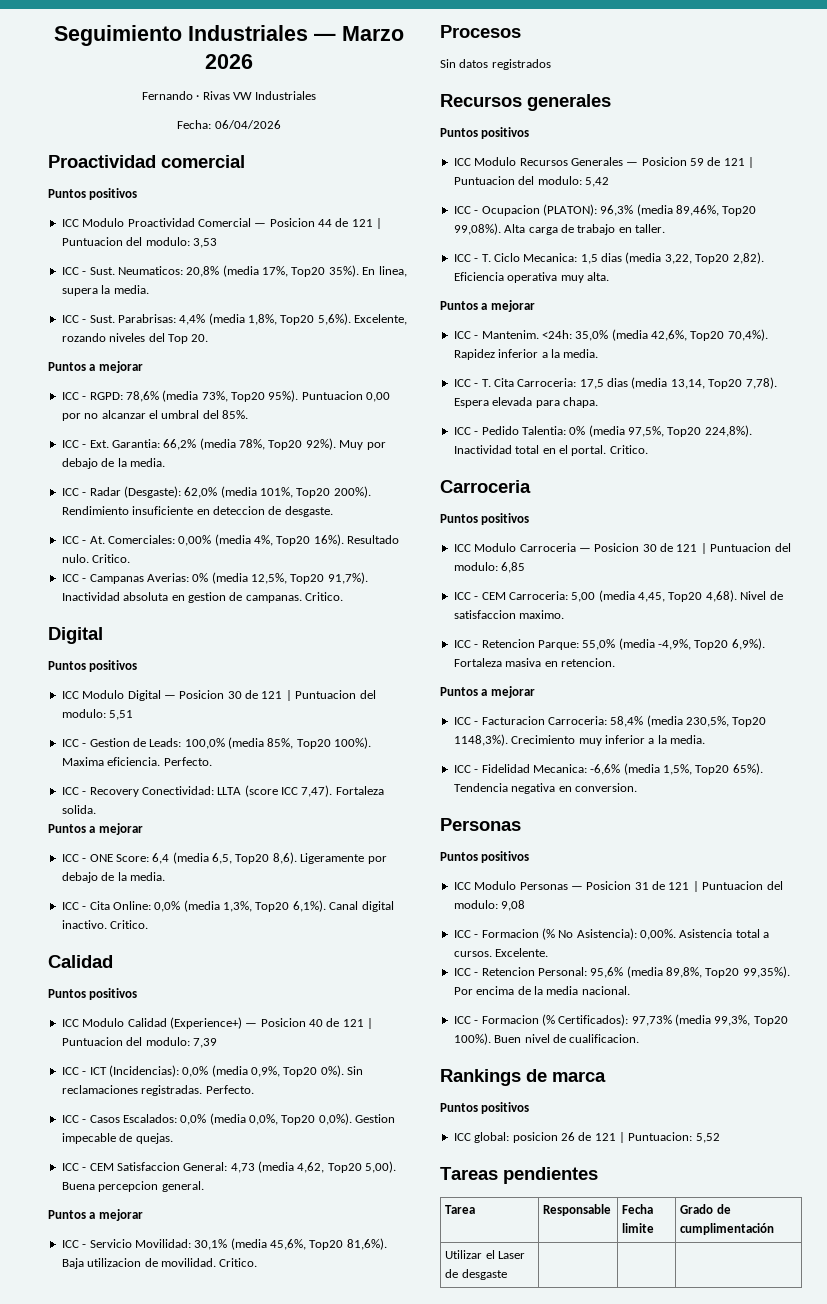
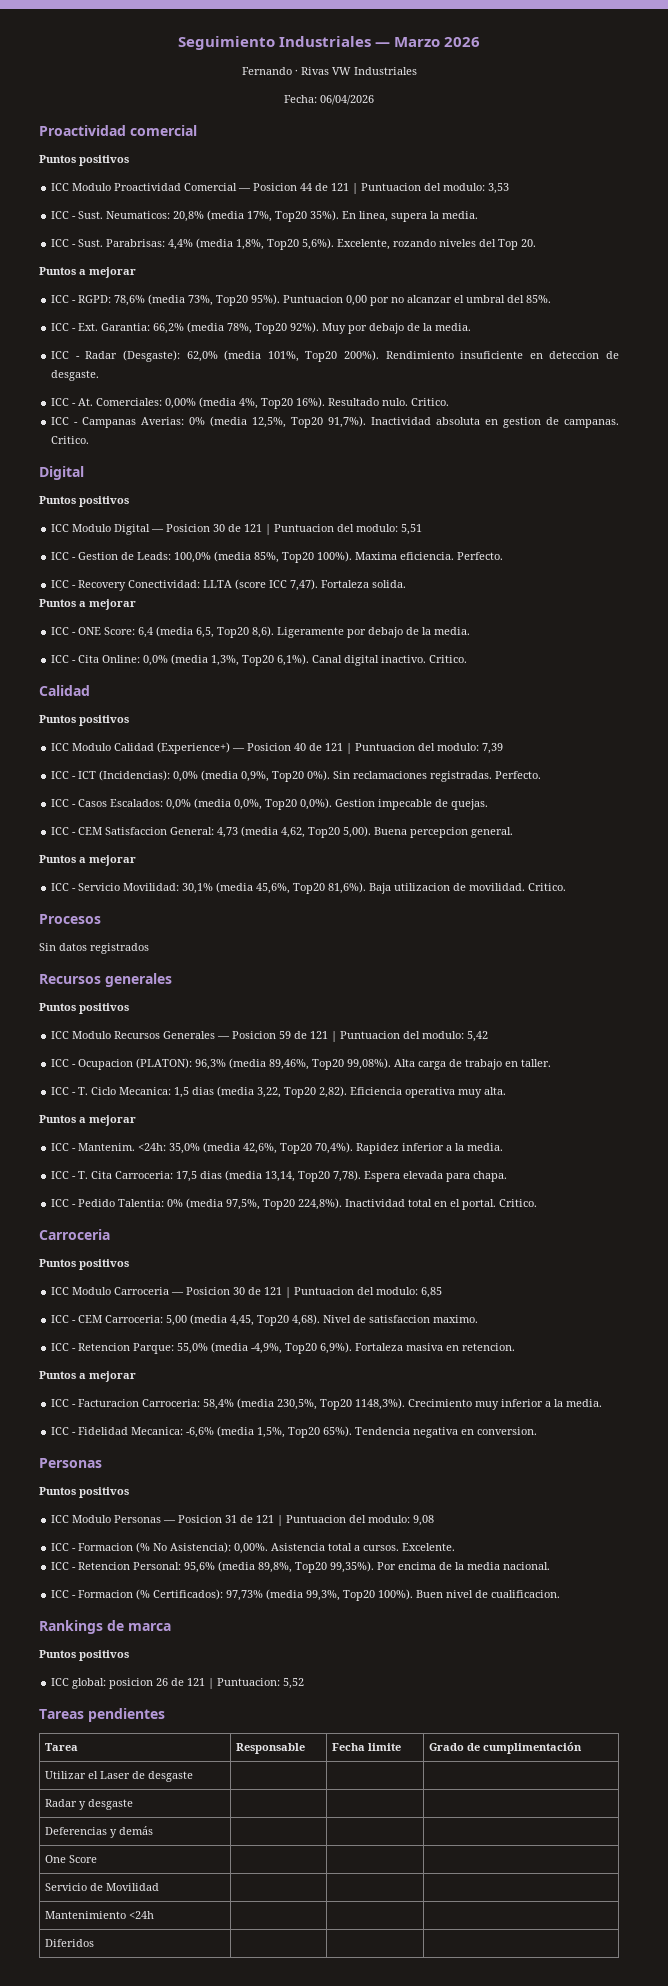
+ Radar y desgaste | | |
+ Deferencias y demás | | |
+ One Score | | |
+ Servicio de Movilidad | | |
+ Mantenimiento <24h | | |
+ Diferidos | | |

